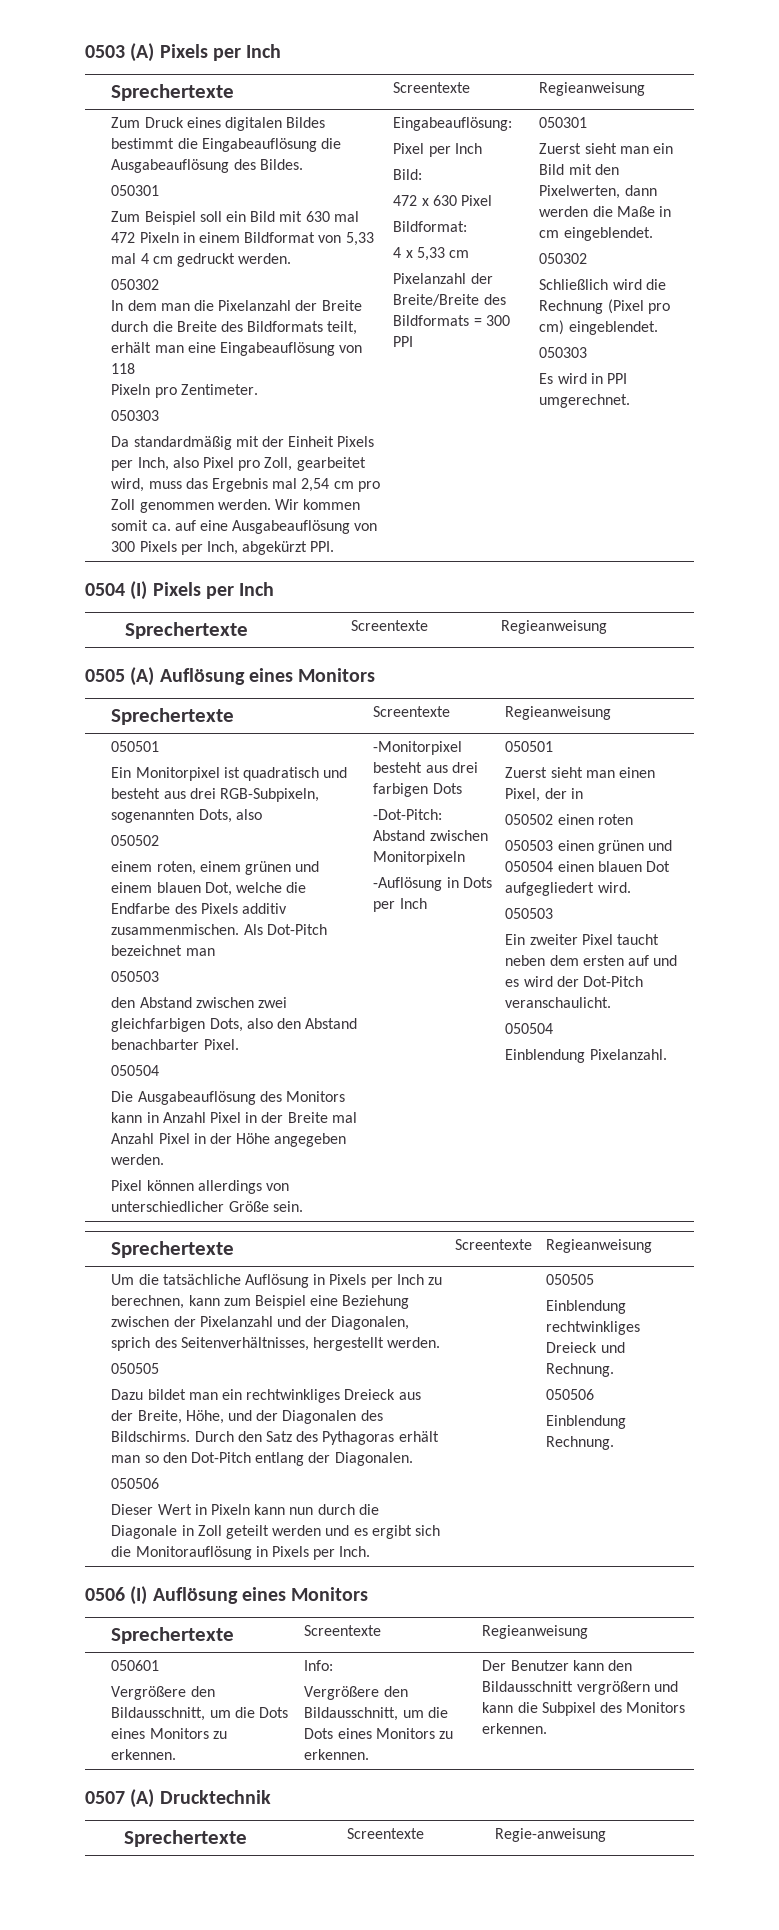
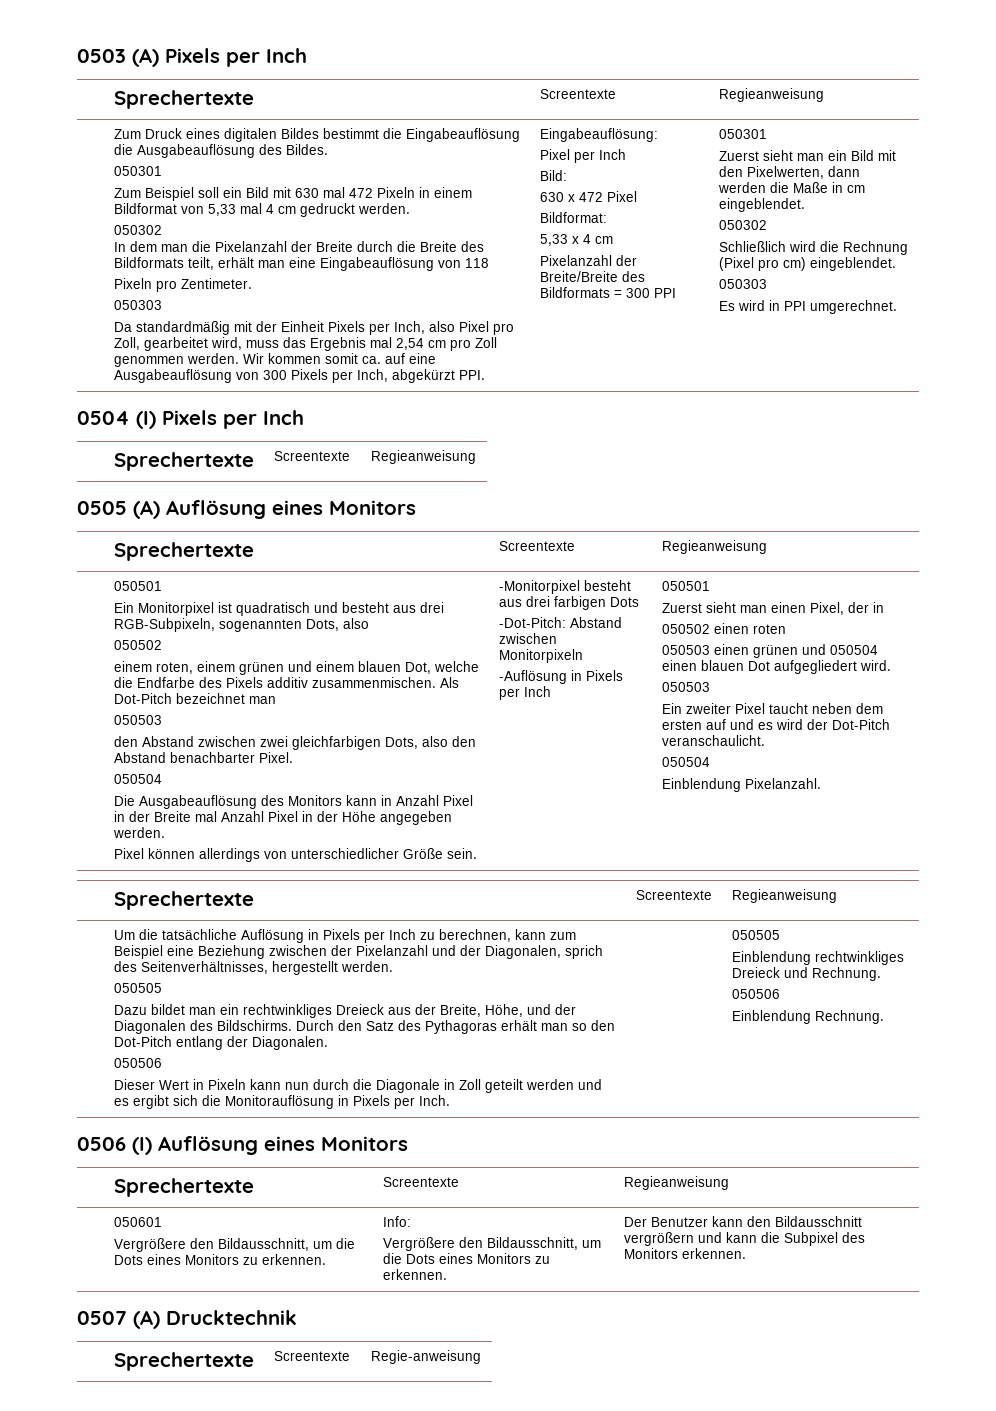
- 472 x 630 Pixel
+ 630 x 472 Pixel
- 4 x 5,33 cm
+ 5,33 x 4 cm
- -Auflösung in Dots per Inch
+ -Auflösung in Pixels per Inch

